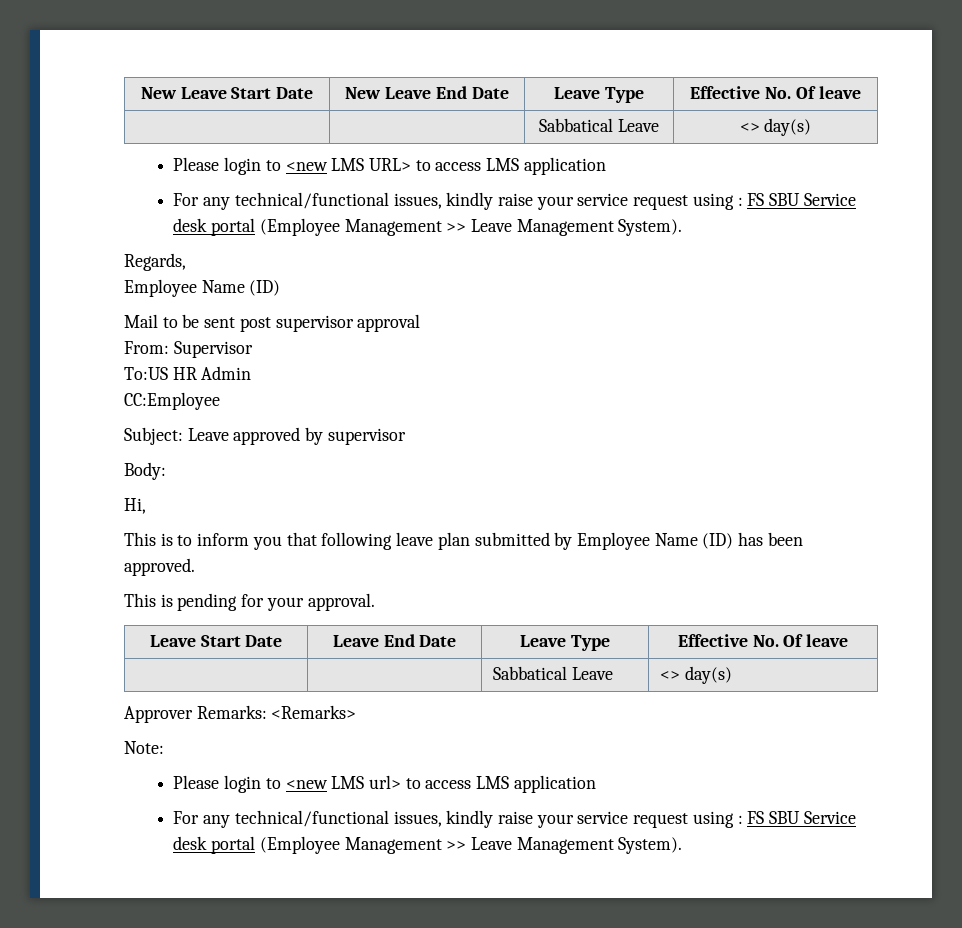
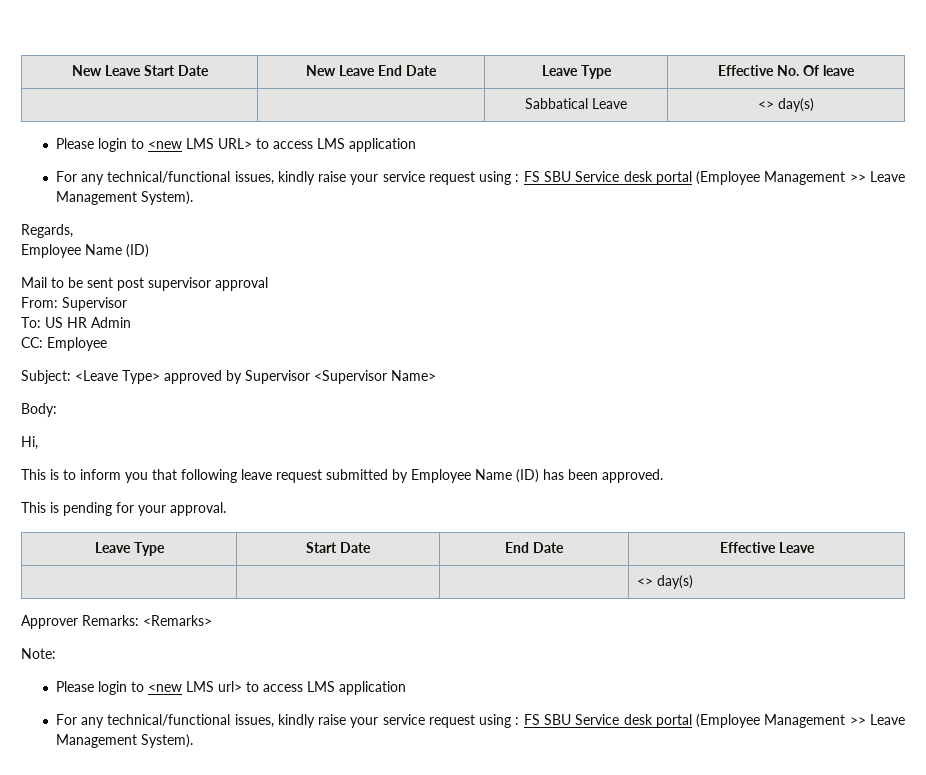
- To:US HR Admin
+ To: US HR Admin
- CC:Employee
+ CC: Employee
- Subject: Leave approved by supervisor
+ Subject: <Leave Type> approved by Supervisor <Supervisor Name>
- This is to inform you that following leave plan submitted by Employee Name (ID) has been approved.
+ This is to inform you that following leave request submitted by Employee Name (ID) has been approved.
- Leave Start Date | Leave End Date | Leave Type | Effective No. Of leave
- | | Sabbatical Leave | <> day(s)
+ Leave Type | Start Date | End Date | Effective Leave
+ | | | <> day(s)

